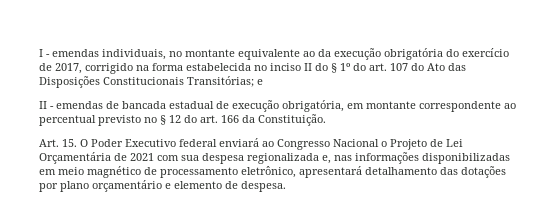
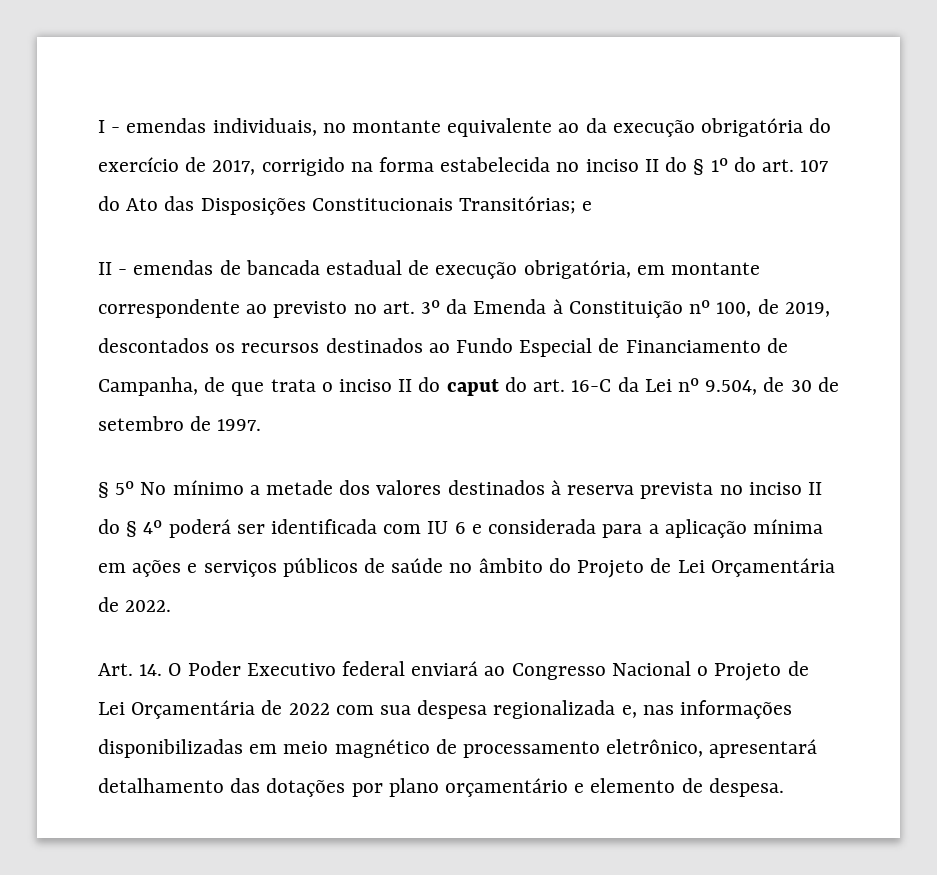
- II - emendas de bancada estadual de execução obrigatória, em montante correspondente ao percentual previsto no § 12 do art. 166 da Constituição.
+ II - emendas de bancada estadual de execução obrigatória, em montante correspondente ao previsto no art. 3º da Emenda à Constituição nº 100, de 2019, descontados os recursos destinados ao Fundo Especial de Financiamento de Campanha, de que trata o inciso II do caput do art. 16-C da Lei nº 9.504, de 30 de setembro de 1997.
+ § 5º No mínimo a metade dos valores destinados à reserva prevista no inciso II do § 4º poderá ser identificada com IU 6 e considerada para a aplicação mínima em ações e serviços públicos de saúde no âmbito do Projeto de Lei Orçamentária de 2022.
- Art. 15. O Poder Executivo federal enviará ao Congresso Nacional o Projeto de Lei Orçamentária de 2021 com sua despesa regionalizada e, nas informações disponibilizadas em meio magnético de processamento eletrônico, apresentará detalhamento das dotações por plano orçamentário e elemento de despesa.
+ Art. 14. O Poder Executivo federal enviará ao Congresso Nacional o Projeto de Lei Orçamentária de 2022 com sua despesa regionalizada e, nas informações disponibilizadas em meio magnético de processamento eletrônico, apresentará detalhamento das dotações por plano orçamentário e elemento de despesa.

